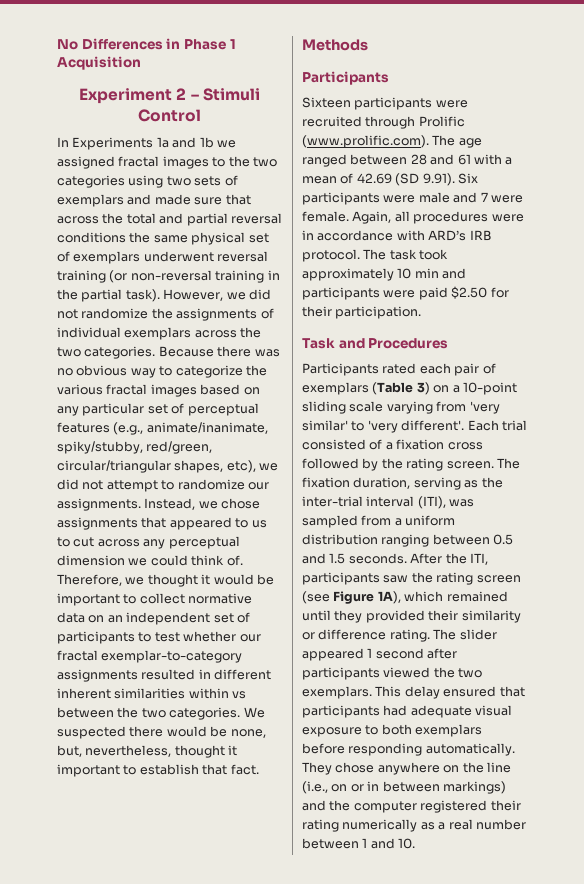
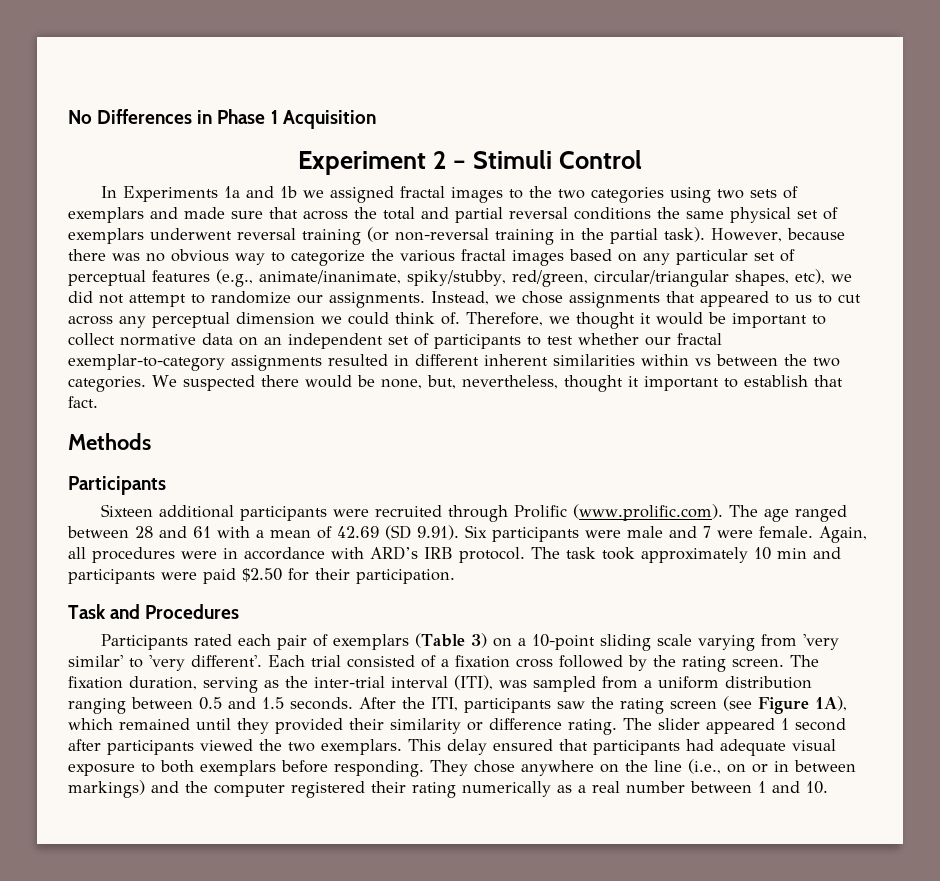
- However, we did not randomize the assignments of individual exemplars across the two categories. Because there was no obvious way to categorize the various fractal images based on any particular set of perceptual features (e.g., animate/inanimate, spiky/stubby, red/green, circular/triangular shapes, etc), we did not attempt to randomize our assignments.
+ However, because there was no obvious way to categorize the various fractal images based on any particular set of perceptual features (e.g., animate/inanimate, spiky/stubby, red/green, circular/triangular shapes, etc), we did not attempt to randomize our assignments.
- Sixteen participants were recruited through Prolific (www.prolific.com). The age ranged between 28 and 61 with a mean of 42.69 (SD 9.91). Six participants were male and 7 were female.
+ Sixteen additional participants were recruited through Prolific (www.prolific.com). The age ranged between 28 and 61 with a mean of 42.69 (SD 9.91). Six participants were male and 7 were female.
- This delay ensured that participants had adequate visual exposure to both exemplars before responding automatically.
+ This delay ensured that participants had adequate visual exposure to both exemplars before responding.

